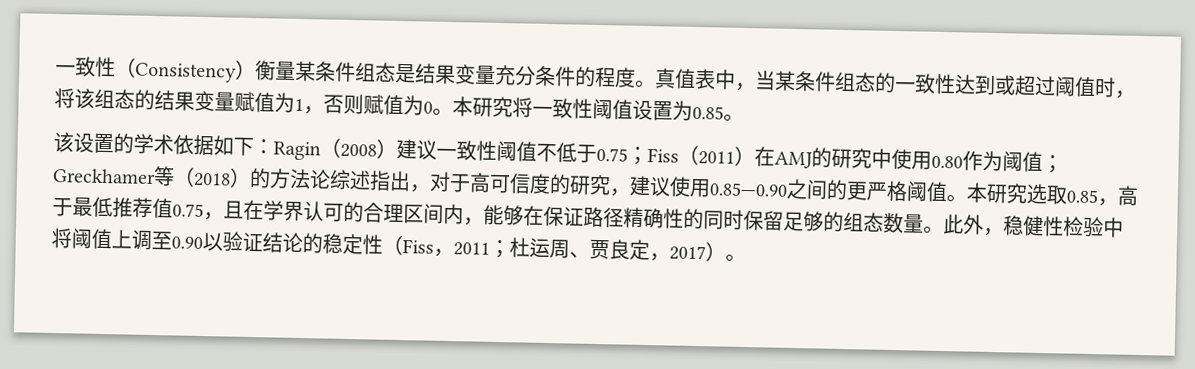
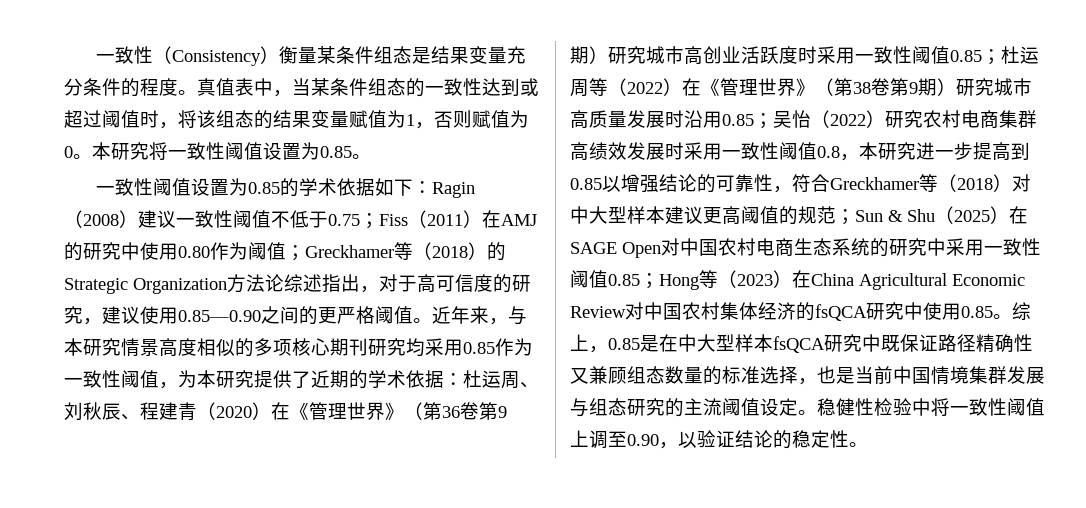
- 该设置的学术依据如下：Ragin（2008）建议一致性阈值不低于0.75；Fiss（2011）在AMJ的研究中使用0.80作为阈值；Greckhamer等（2018）的方法论综述指出，对于高可信度的研究，建议使用0.85—0.90之间的更严格阈值。
+ 一致性阈值设置为0.85的学术依据如下：Ragin（2008）建议一致性阈值不低于0.75；Fiss（2011）在AMJ的研究中使用0.80作为阈值；Greckhamer等（2018）的Strategic Organization方法论综述指出，对于高可信度的研究，建议使用0.85—0.90之间的更严格阈值。
- 本研究选取0.85，高于最低推荐值0.75，且在学界认可的合理区间内，能够在保证路径精确性的同时保留足够的组态数量。此外，稳健性检验中将阈值上调至0.90以验证结论的稳定性（Fiss，2011；杜运周、贾良定，2017）。
+ 近年来，与本研究情景高度相似的多项核心期刊研究均采用0.85作为一致性阈值，为本研究提供了近期的学术依据：杜运周、刘秋辰、程建青（2020）在《管理世界》（第36卷第9期）研究城市高创业活跃度时采用一致性阈值0.85；杜运周等（2022）在《管理世界》（第38卷第9期）研究城市高质量发展时沿用0.85；吴怡（2022）研究农村电商集群高绩效发展时采用一致性阈值0.8，本研究进一步提高到0.85以增强结论的可靠性，符合Greckhamer等（2018）对中大型样本建议更高阈值的规范；Sun & Shu（2025）在SAGE Open对中国农村电商生态系统的研究中采用一致性阈值0.85；Hong等（2023）在China Agricultural Economic Review对中国农村集体经济的fsQCA研究中使用0.85。综上，0.85是在中大型样本fsQCA研究中既保证路径精确性又兼顾组态数量的标准选择，也是当前中国情境集群发展与组态研究的主流阈值设定。稳健性检验中将一致性阈值上调至0.90，以验证结论的稳定性。

